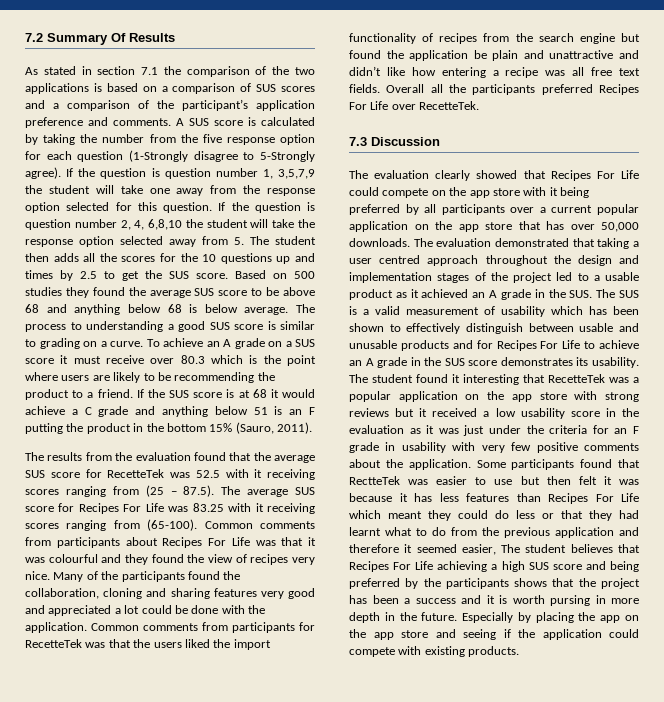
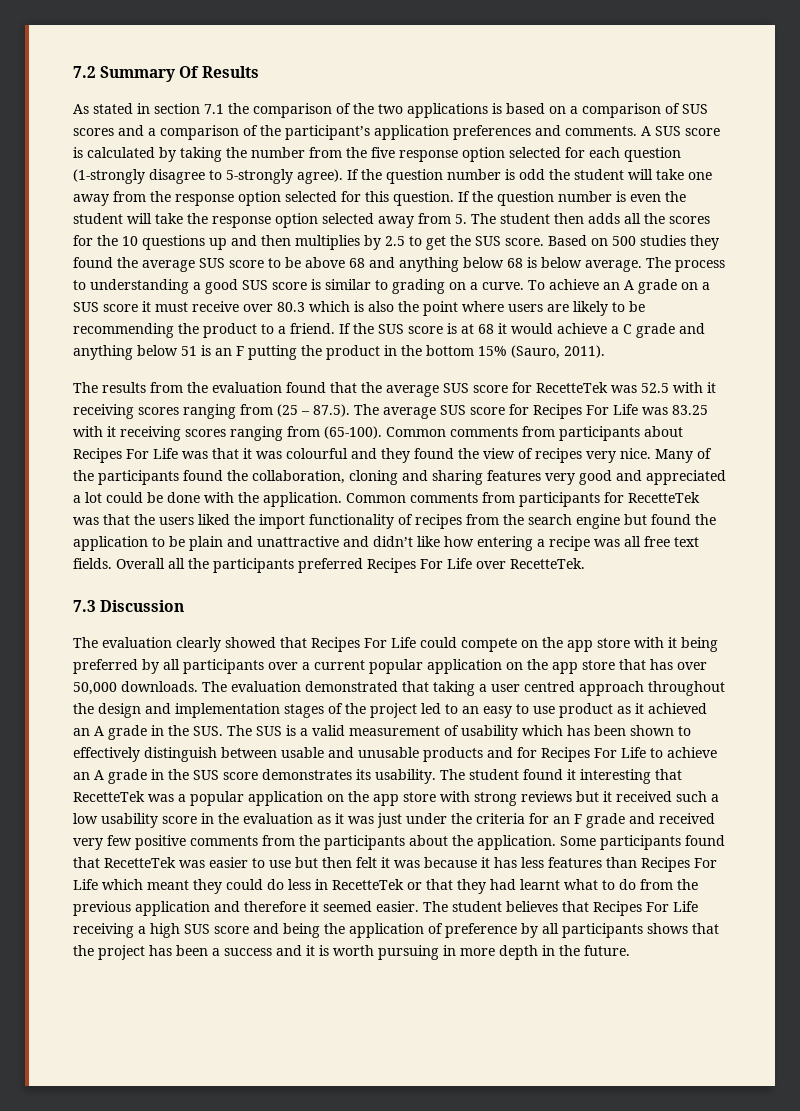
- As stated in section 7.1 the comparison of the two applications is based on a comparison of SUS scores and a comparison of the participant’s application preference and comments.
+ As stated in section 7.1 the comparison of the two applications is based on a comparison of SUS scores and a comparison of the participant’s application preferences and comments.
- A SUS score is calculated by taking the number from the five response option for each question (1-Strongly disagree to 5-Strongly agree).
+ A SUS score is calculated by taking the number from the five response option selected for each question (1-strongly disagree to 5-strongly agree).
- If the question is question number 1, 3,5,7,9 the student will take one away from the response option selected for this question.
+ If the question number is odd the student will take one away from the response option selected for this question.
- If the question is question number 2, 4, 6,8,10 the student will take the response option selected away from 5. The student then adds all the scores for the 10 questions up and times by 2.5 to get the SUS score.
+ If the question number is even the student will take the response option selected away from 5. The student then adds all the scores for the 10 questions up and then multiplies by 2.5 to get the SUS score.
- To achieve an A grade on a SUS score it must receive over 80.3 which is the point where users are likely to be recommending the product to a friend.
+ To achieve an A grade on a SUS score it must receive over 80.3 which is also the point where users are likely to be recommending the product to a friend.
- Common comments from participants for RecetteTek was that the users liked the import functionality of recipes from the search engine but found the application be plain and unattractive and didn’t like how entering a recipe was all free text fields.
+ Common comments from participants for RecetteTek was that the users liked the import functionality of recipes from the search engine but found the application to be plain and unattractive and didn’t like how entering a recipe was all free text fields.
- The evaluation demonstrated that taking a user centred approach throughout the design and implementation stages of the project led to a usable product as it achieved an A grade in the SUS. The SUS is a valid measurement of usability which has been shown to effectively distinguish between usable and unusable products and for Recipes For Life to achieve an A grade in the SUS score demonstrates its usability.
+ The evaluation demonstrated that taking a user centred approach throughout the design and implementation stages of the project led to an easy to use product as it achieved an A grade in the SUS. The SUS is a valid measurement of usability which has been shown to effectively distinguish between usable and unusable products and for Recipes For Life to achieve an A grade in the SUS score demonstrates its usability.
- The student found it interesting that RecetteTek was a popular application on the app store with strong reviews but it received a low usability score in the evaluation as it was just under the criteria for an F grade in usability with very few positive comments about the application.
+ The student found it interesting that RecetteTek was a popular application on the app store with strong reviews but it received such a low usability score in the evaluation as it was just under the criteria for an F grade and received very few positive comments from the participants about the application.
- Some participants found that RectteTek was easier to use but then felt it was because it has less features than Recipes For Life which meant they could do less or that they had learnt what to do from the previous application and therefore it seemed easier, The student believes that Recipes For Life achieving a high SUS score and being preferred by the participants shows that the project has been a success and it is worth pursing in more depth in the future. Especially by placing the app on the app store and seeing if the application could compete with existing products.
+ Some participants found that RecetteTek was easier to use but then felt it was because it has less features than Recipes For Life which meant they could do less in RecetteTek or that they had learnt what to do from the previous application and therefore it seemed easier. The student believes that Recipes For Life receiving a high SUS score and being the application of preference by all participants shows that the project has been a success and it is worth pursuing in more depth in the future.

